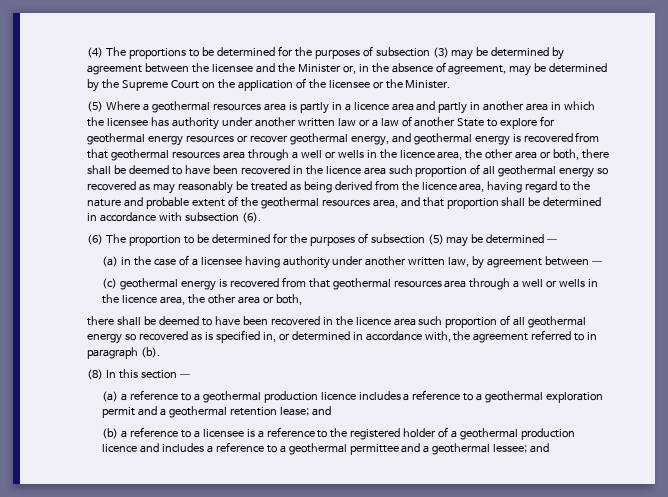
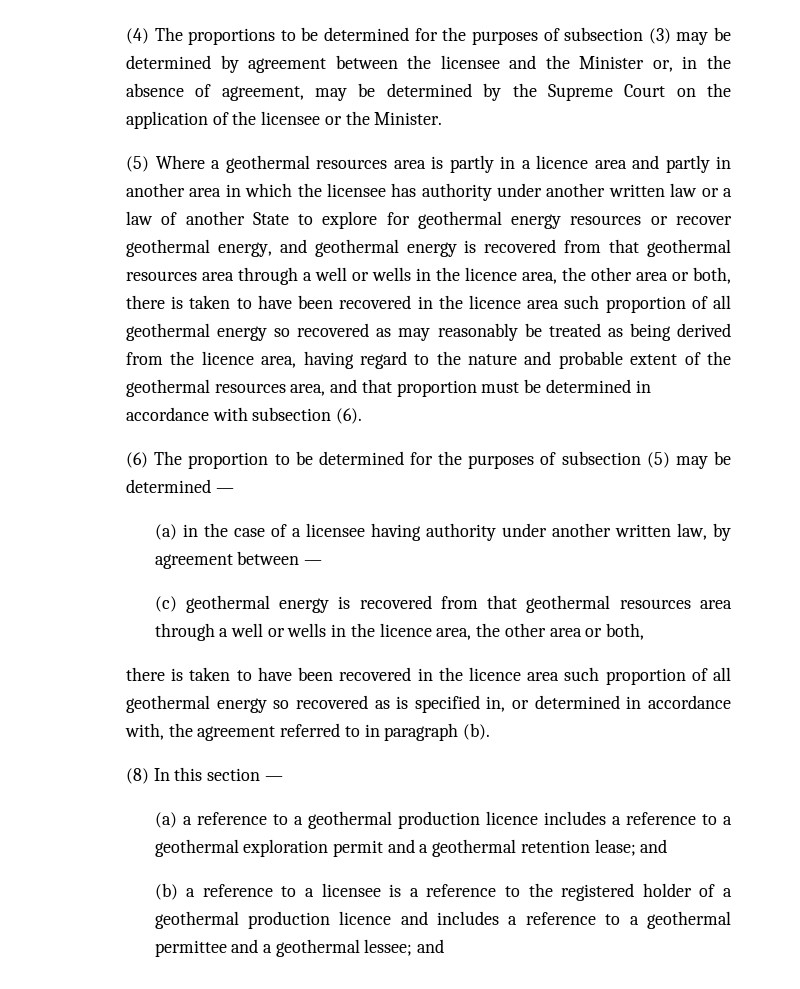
- (5) Where a geothermal resources area is partly in a licence area and partly in another area in which the licensee has authority under another written law or a law of another State to explore for geothermal energy resources or recover geothermal energy, and geothermal energy is recovered from that geothermal resources area through a well or wells in the licence area, the other area or both, there shall be deemed to have been recovered in the licence area such proportion of all geothermal energy so recovered as may reasonably be treated as being derived from the licence area, having regard to the nature and probable extent of the geothermal resources area, and that proportion shall be determined in accordance with subsection (6).
+ (5) Where a geothermal resources area is partly in a licence area and partly in another area in which the licensee has authority under another written law or a law of another State to explore for geothermal energy resources or recover geothermal energy, and geothermal energy is recovered from that geothermal resources area through a well or wells in the licence area, the other area or both, there is taken to have been recovered in the licence area such proportion of all geothermal energy so recovered as may reasonably be treated as being derived from the licence area, having regard to the nature and probable extent of the geothermal resources area, and that proportion must be determined in accordance with subsection (6).
- there shall be deemed to have been recovered in the licence area such proportion of all geothermal energy so recovered as is specified in, or determined in accordance with, the agreement referred to in paragraph (b).
+ there is taken to have been recovered in the licence area such proportion of all geothermal energy so recovered as is specified in, or determined in accordance with, the agreement referred to in paragraph (b).

